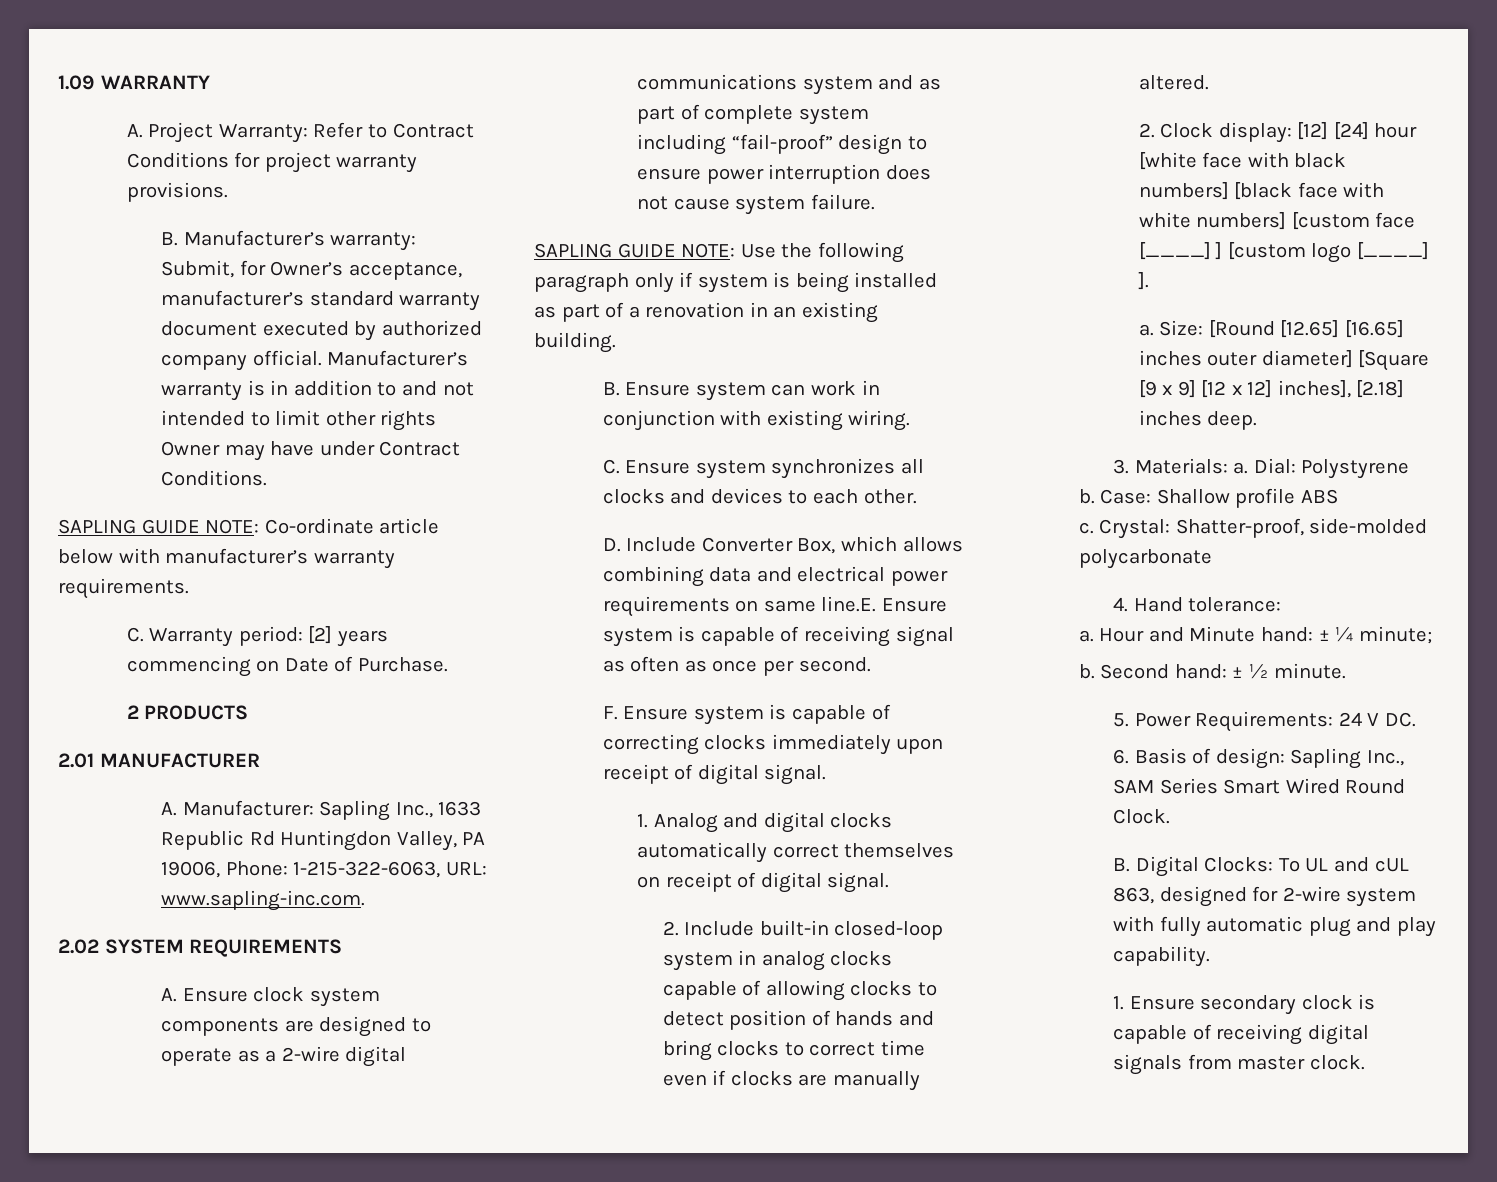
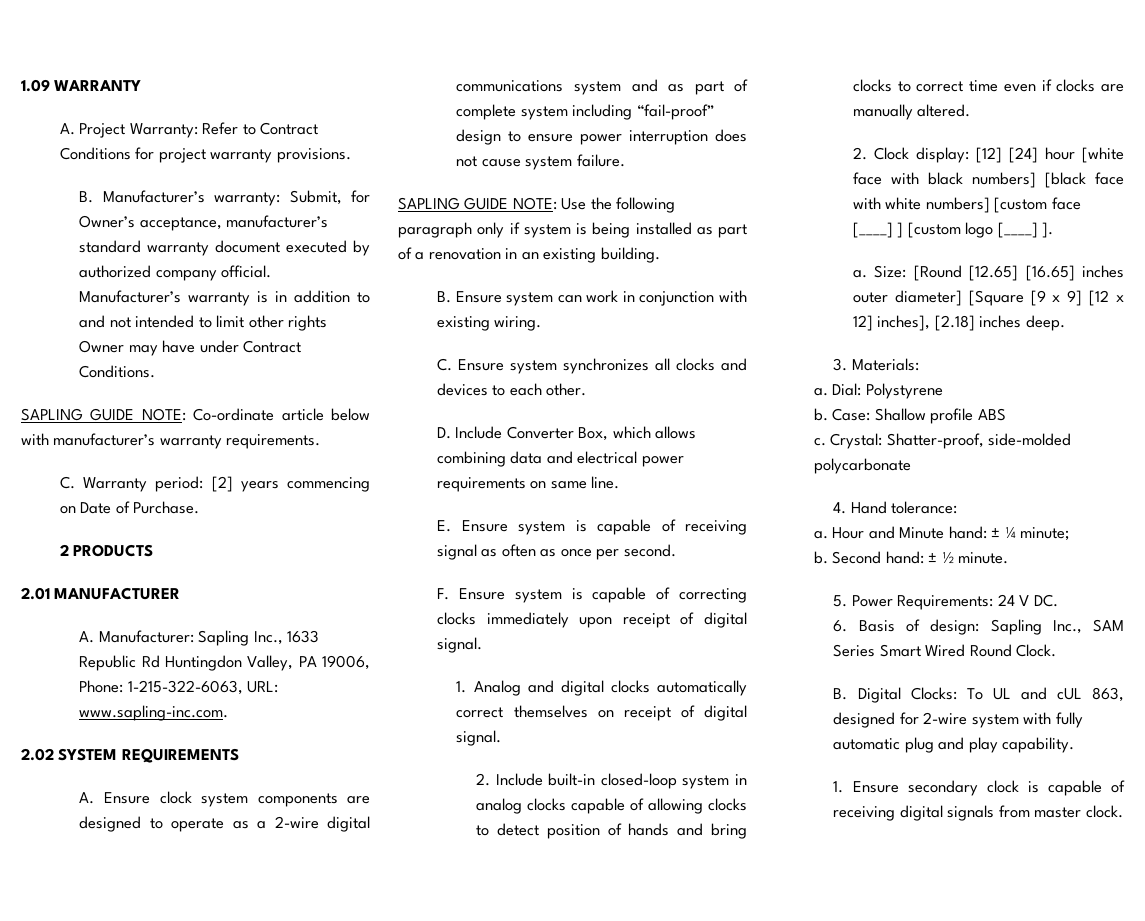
- D. Include Converter Box, which allows combining data and electrical power requirements on same line.E. Ensure system is capable of receiving signal as often as once per second.
+ D. Include Converter Box, which allows combining data and electrical power requirements on same line.
+ E. Ensure system is capable of receiving signal as often as once per second.
- 3. Materials: a.
+ 3. Materials:
+ a.

